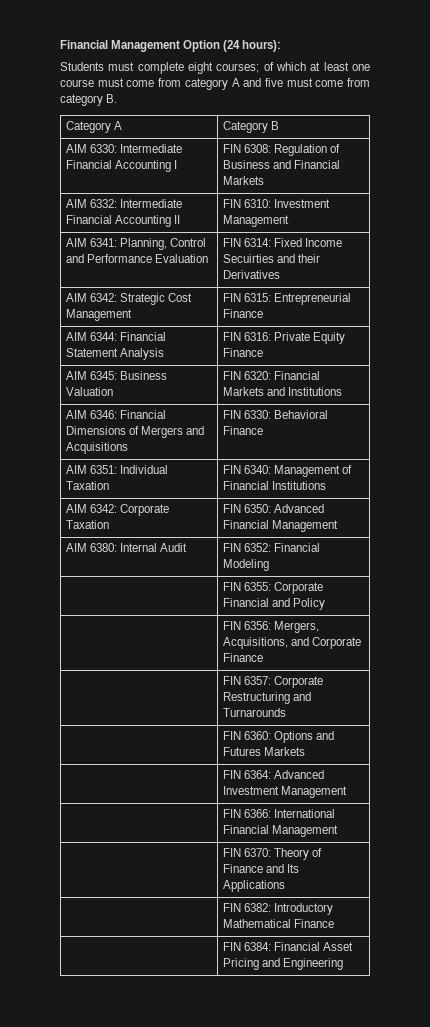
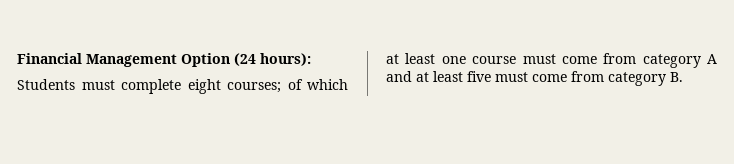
- Students must complete eight courses; of which at least one course must come from category A and five must come from category B.
+ Students must complete eight courses; of which at least one course must come from category A and at least five must come from category B.
- Category A | Category B
- AIM 6330: Intermediate Financial Accounting I | FIN 6308: Regulation of Business and Financial Markets
- AIM 6332: Intermediate Financial Accounting II | FIN 6310: Investment Management
- AIM 6341: Planning, Control and Performance Evaluation | FIN 6314: Fixed Income Secuirties and their Derivatives
- AIM 6342: Strategic Cost Management | FIN 6315: Entrepreneurial Finance
- AIM 6344: Financial Statement Analysis | FIN 6316: Private Equity Finance
- AIM 6345: Business Valuation | FIN 6320: Financial Markets and Institutions
- AIM 6346: Financial Dimensions of Mergers and Acquisitions | FIN 6330: Behavioral Finance
- AIM 6351: Individual Taxation | FIN 6340: Management of Financial Institutions
- AIM 6342: Corporate Taxation | FIN 6350: Advanced Financial Management
- AIM 6380: Internal Audit | FIN 6352: Financial Modeling
- | FIN 6355: Corporate Financial and Policy
- | FIN 6356: Mergers, Acquisitions, and Corporate Finance
- | FIN 6357: Corporate Restructuring and Turnarounds
- | FIN 6360: Options and Futures Markets
- | FIN 6364: Advanced Investment Management
- | FIN 6366: International Financial Management
- | FIN 6370: Theory of Finance and Its Applications
- | FIN 6382: Introductory Mathematical Finance
- | FIN 6384: Financial Asset Pricing and Engineering

